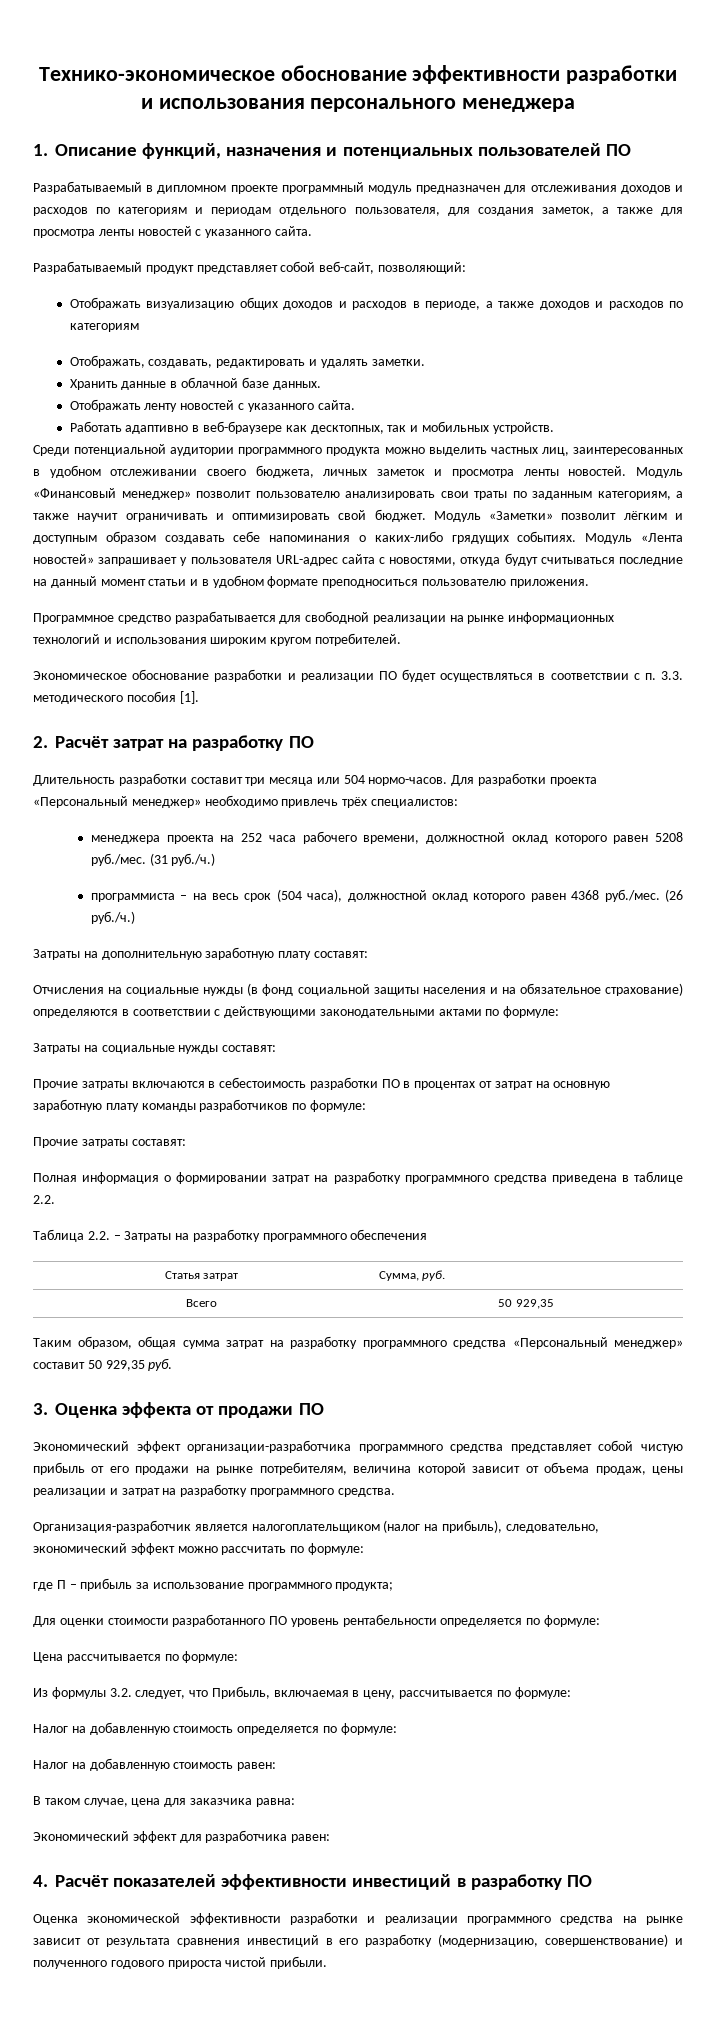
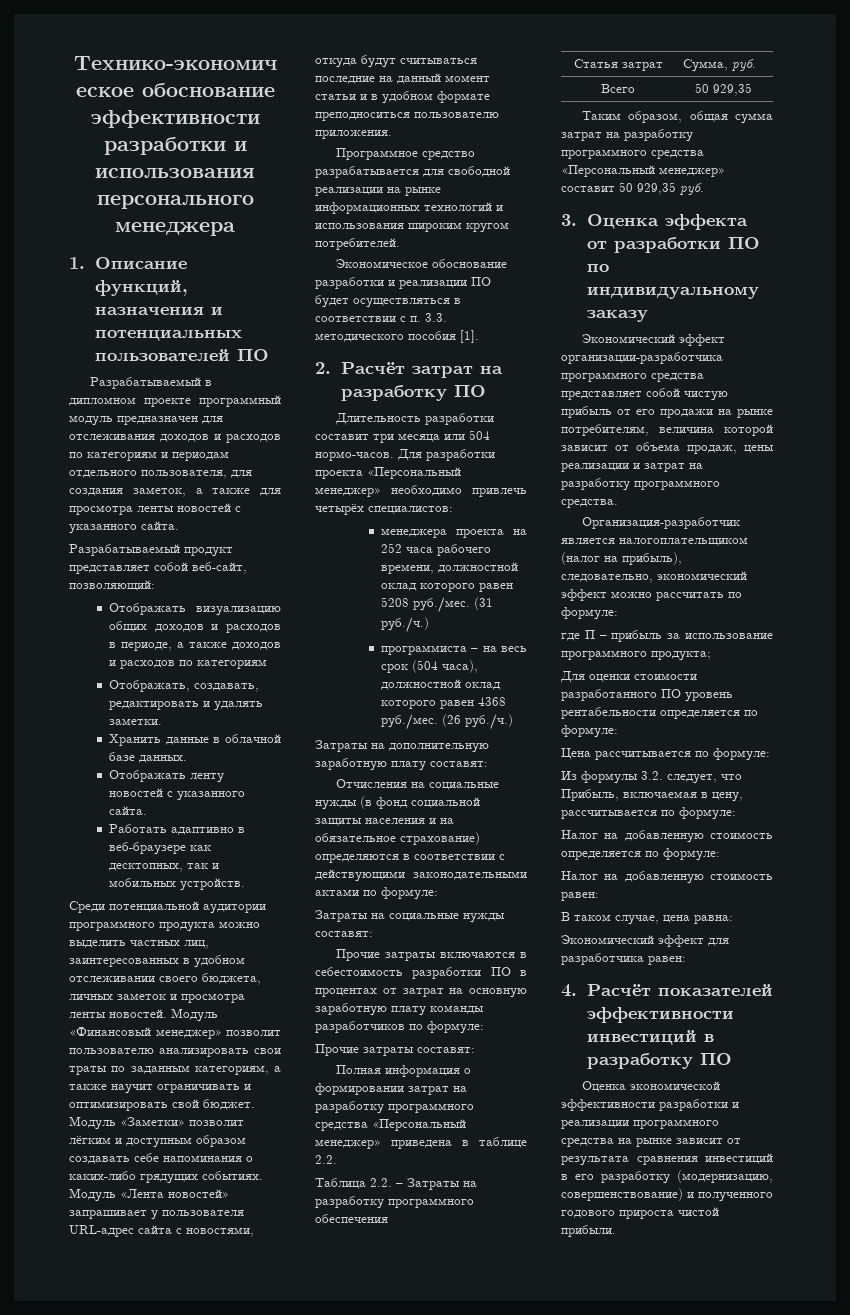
- Для разработки проекта «Персональный менеджер» необходимо привлечь трёх специалистов:
+ Для разработки проекта «Персональный менеджер» необходимо привлечь четырёх специалистов:
- Полная информация о формировании затрат на разработку программного средства приведена в таблице 2.2.
+ Полная информация о формировании затрат на разработку программного средства «Персональный менеджер» приведена в таблице 2.2.
- 3. Оценка эффекта от продажи ПО
+ 3. Оценка эффекта от разработки ПО по индивидуальному заказу
- В таком случае, цена для заказчика равна:
+ В таком случае, цена равна:

